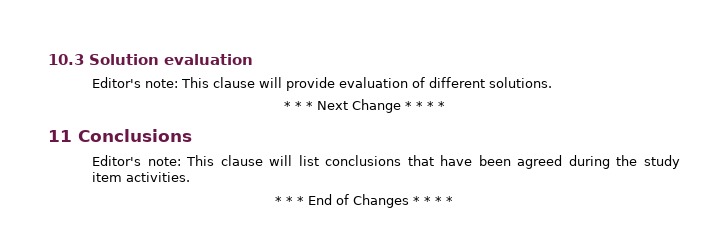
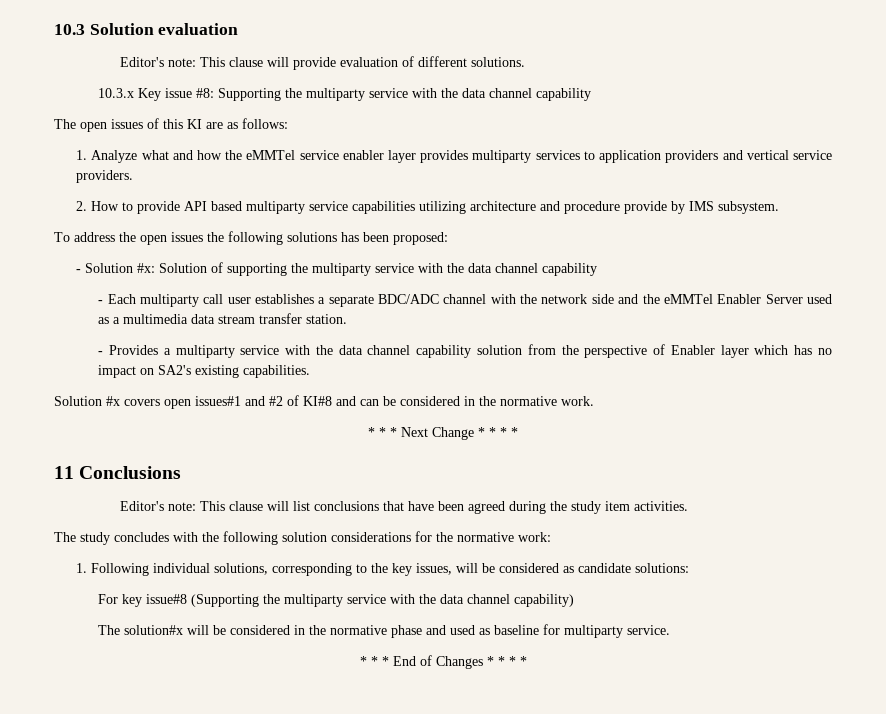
+ 10.3.x Key issue #8: Supporting the multiparty service with the data channel capability
+ The open issues of this KI are as follows:
+ 1. Analyze what and how the eMMTel service enabler layer provides multiparty services to application providers and vertical service providers.
+ 2. How to provide API based multiparty service capabilities utilizing architecture and procedure provide by IMS subsystem.
+ To address the open issues the following solutions has been proposed:
+ - Solution #x: Solution of supporting the multiparty service with the data channel capability
+ - Each multiparty call user establishes a separate BDC/ADC channel with the network side and the eMMTel Enabler Server used as a multimedia data stream transfer station.
+ - Provides a multiparty service with the data channel capability solution from the perspective of Enabler layer which has no impact on SA2's existing capabilities.
+ Solution #x covers open issues#1 and #2 of KI#8 and can be considered in the normative work.
+ The study concludes with the following solution considerations for the normative work:
+ 1. Following individual solutions, corresponding to the key issues, will be considered as candidate solutions:
+ For key issue#8 (Supporting the multiparty service with the data channel capability)
+ The solution#x will be considered in the normative phase and used as baseline for multiparty service.

